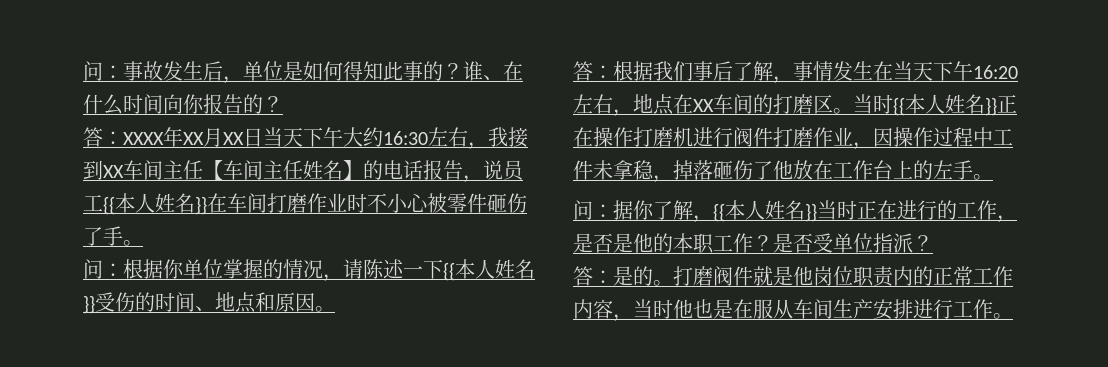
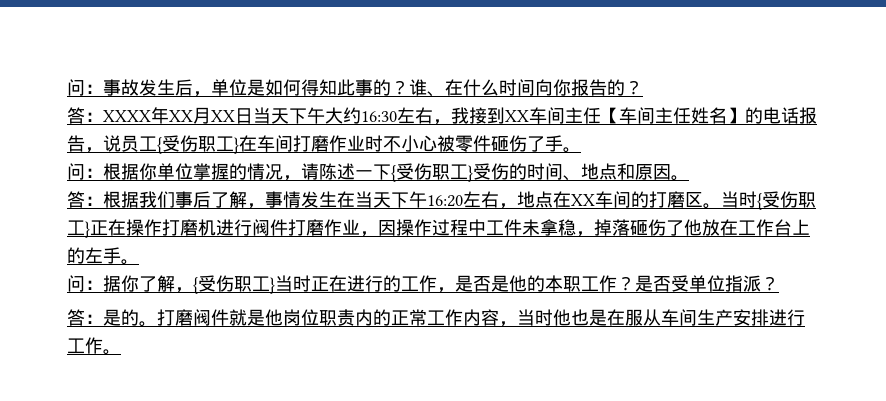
- 答：XXXX年XX月XX日当天下午大约16:30左右，我接到XX车间主任【车间主任姓名】的电话报告，说员工{{本人姓名}}在车间打磨作业时不小心被零件砸伤了手。
+ 答：XXXX年XX月XX日当天下午大约16:30左右，我接到XX车间主任【车间主任姓名】的电话报告，说员工{受伤职工}在车间打磨作业时不小心被零件砸伤了手。
- 问：根据你单位掌握的情况，请陈述一下{{本人姓名}}受伤的时间、地点和原因。
+ 问：根据你单位掌握的情况，请陈述一下{受伤职工}受伤的时间、地点和原因。
- 当时{{本人姓名}}正在操作打磨机进行阀件打磨作业，因操作过程中工件未拿稳，掉落砸伤了他放在工作台上的左手。
+ 当时{受伤职工}正在操作打磨机进行阀件打磨作业，因操作过程中工件未拿稳，掉落砸伤了他放在工作台上的左手。
- 问：据你了解，{{本人姓名}}当时正在进行的工作，是否是他的本职工作？
+ 问：据你了解，{受伤职工}当时正在进行的工作，是否是他的本职工作？

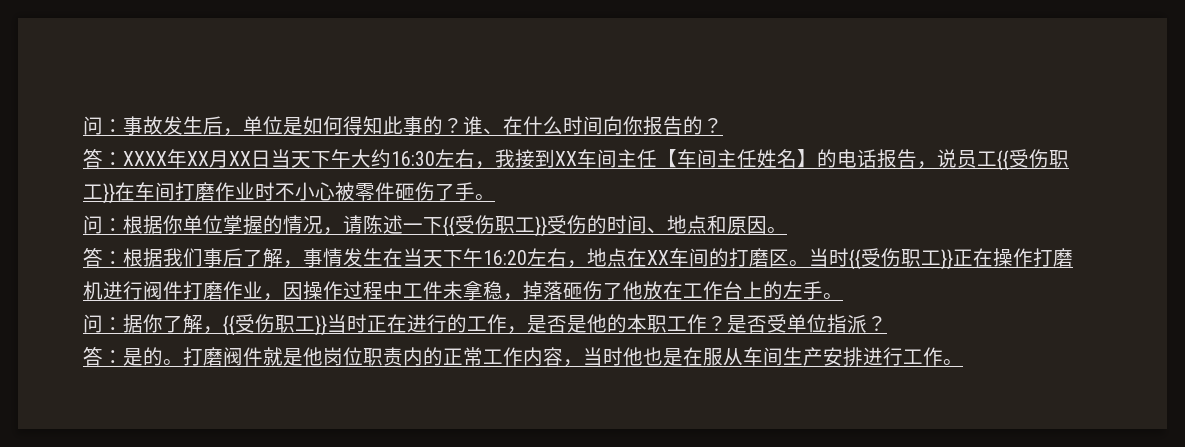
- 答：XXXX年XX月XX日当天下午大约16:30左右，我接到XX车间主任【车间主任姓名】的电话报告，说员工{受伤职工}在车间打磨作业时不小心被零件砸伤了手。
+ 答：XXXX年XX月XX日当天下午大约16:30左右，我接到XX车间主任【车间主任姓名】的电话报告，说员工{{受伤职工}}在车间打磨作业时不小心被零件砸伤了手。
- 问：根据你单位掌握的情况，请陈述一下{受伤职工}受伤的时间、地点和原因。
+ 问：根据你单位掌握的情况，请陈述一下{{受伤职工}}受伤的时间、地点和原因。
- 当时{受伤职工}正在操作打磨机进行阀件打磨作业，因操作过程中工件未拿稳，掉落砸伤了他放在工作台上的左手。
+ 当时{{受伤职工}}正在操作打磨机进行阀件打磨作业，因操作过程中工件未拿稳，掉落砸伤了他放在工作台上的左手。
- 问：据你了解，{受伤职工}当时正在进行的工作，是否是他的本职工作？
+ 问：据你了解，{{受伤职工}}当时正在进行的工作，是否是他的本职工作？

